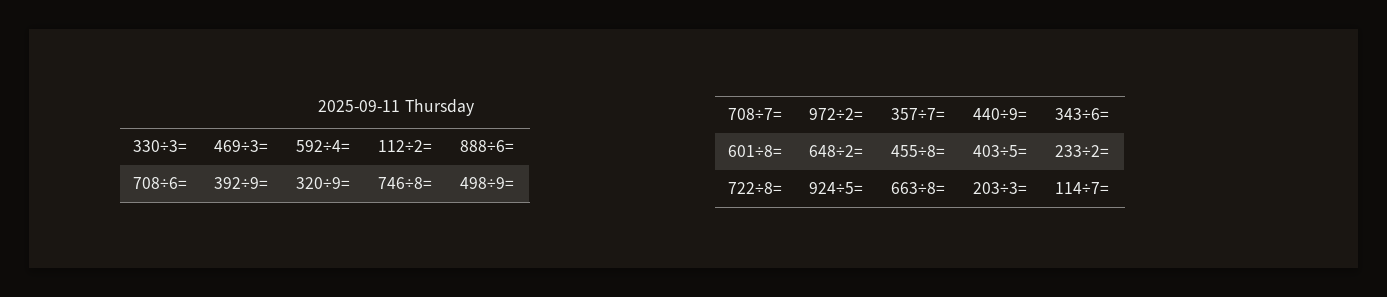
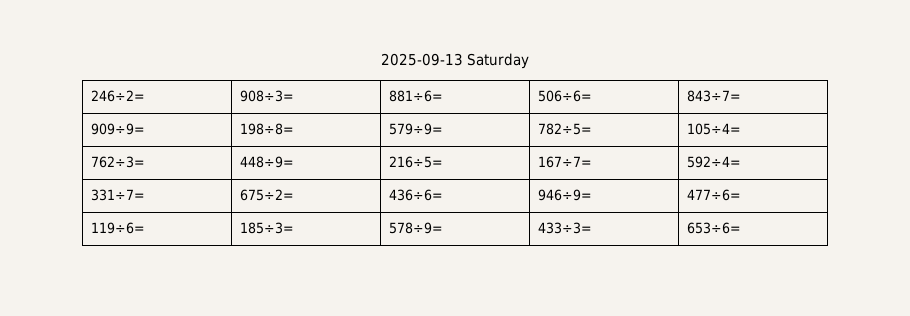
- 2025-09-11 Thursday
- 330÷3= | 469÷3= | 592÷4= | 112÷2= | 888÷6=
- 708÷6= | 392÷9= | 320÷9= | 746÷8= | 498÷9=
- 708÷7= | 972÷2= | 357÷7= | 440÷9= | 343÷6=
- 601÷8= | 648÷2= | 455÷8= | 403÷5= | 233÷2=
- 722÷8= | 924÷5= | 663÷8= | 203÷3= | 114÷7=
+ 2025-09-13 Saturday
+ 246÷2= | 908÷3= | 881÷6= | 506÷6= | 843÷7=
+ 909÷9= | 198÷8= | 579÷9= | 782÷5= | 105÷4=
+ 762÷3= | 448÷9= | 216÷5= | 167÷7= | 592÷4=
+ 331÷7= | 675÷2= | 436÷6= | 946÷9= | 477÷6=
+ 119÷6= | 185÷3= | 578÷9= | 433÷3= | 653÷6=

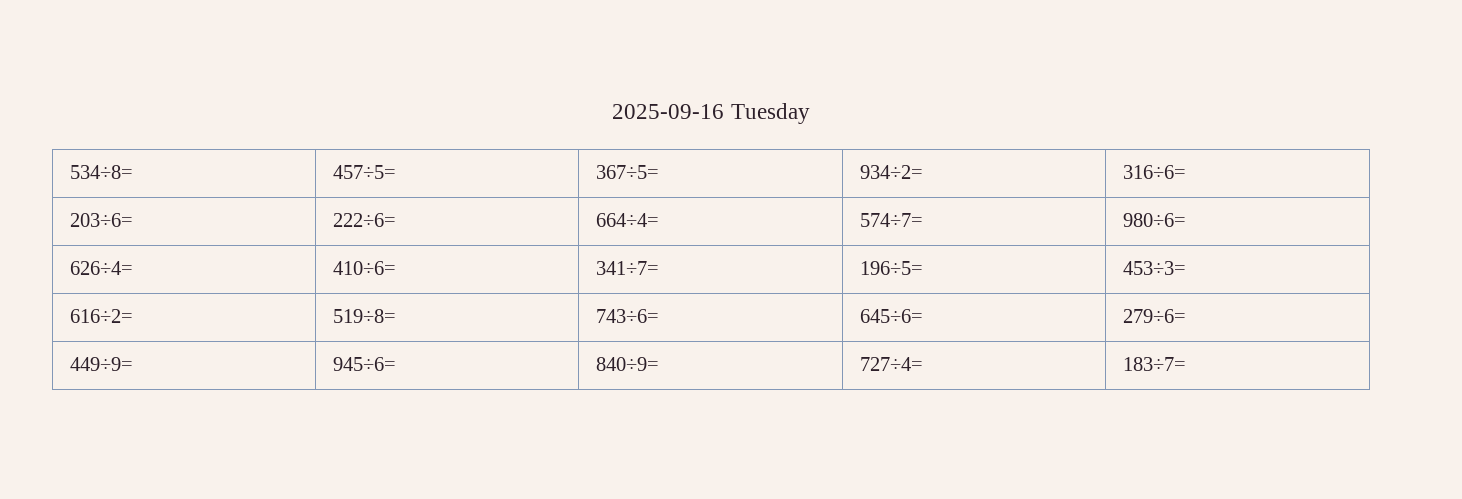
- 2025-09-13 Saturday
- 246÷2= | 908÷3= | 881÷6= | 506÷6= | 843÷7=
- 909÷9= | 198÷8= | 579÷9= | 782÷5= | 105÷4=
- 762÷3= | 448÷9= | 216÷5= | 167÷7= | 592÷4=
- 331÷7= | 675÷2= | 436÷6= | 946÷9= | 477÷6=
- 119÷6= | 185÷3= | 578÷9= | 433÷3= | 653÷6=
+ 2025-09-16 Tuesday
+ 534÷8= | 457÷5= | 367÷5= | 934÷2= | 316÷6=
+ 203÷6= | 222÷6= | 664÷4= | 574÷7= | 980÷6=
+ 626÷4= | 410÷6= | 341÷7= | 196÷5= | 453÷3=
+ 616÷2= | 519÷8= | 743÷6= | 645÷6= | 279÷6=
+ 449÷9= | 945÷6= | 840÷9= | 727÷4= | 183÷7=

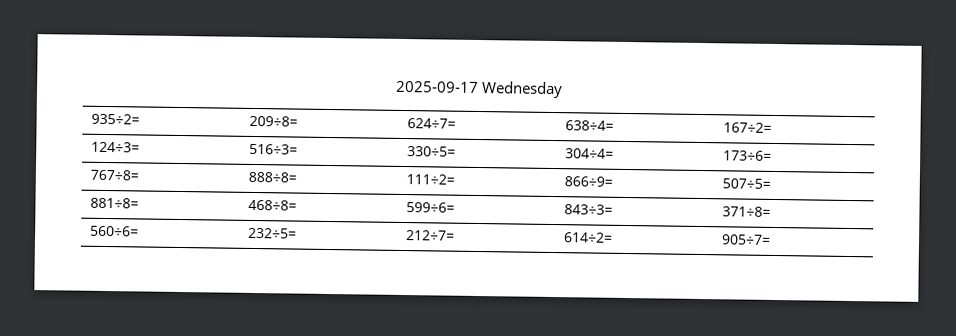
- 2025-09-16 Tuesday
- 534÷8= | 457÷5= | 367÷5= | 934÷2= | 316÷6=
- 203÷6= | 222÷6= | 664÷4= | 574÷7= | 980÷6=
- 626÷4= | 410÷6= | 341÷7= | 196÷5= | 453÷3=
- 616÷2= | 519÷8= | 743÷6= | 645÷6= | 279÷6=
- 449÷9= | 945÷6= | 840÷9= | 727÷4= | 183÷7=
+ 2025-09-17 Wednesday
+ 935÷2= | 209÷8= | 624÷7= | 638÷4= | 167÷2=
+ 124÷3= | 516÷3= | 330÷5= | 304÷4= | 173÷6=
+ 767÷8= | 888÷8= | 111÷2= | 866÷9= | 507÷5=
+ 881÷8= | 468÷8= | 599÷6= | 843÷3= | 371÷8=
+ 560÷6= | 232÷5= | 212÷7= | 614÷2= | 905÷7=

